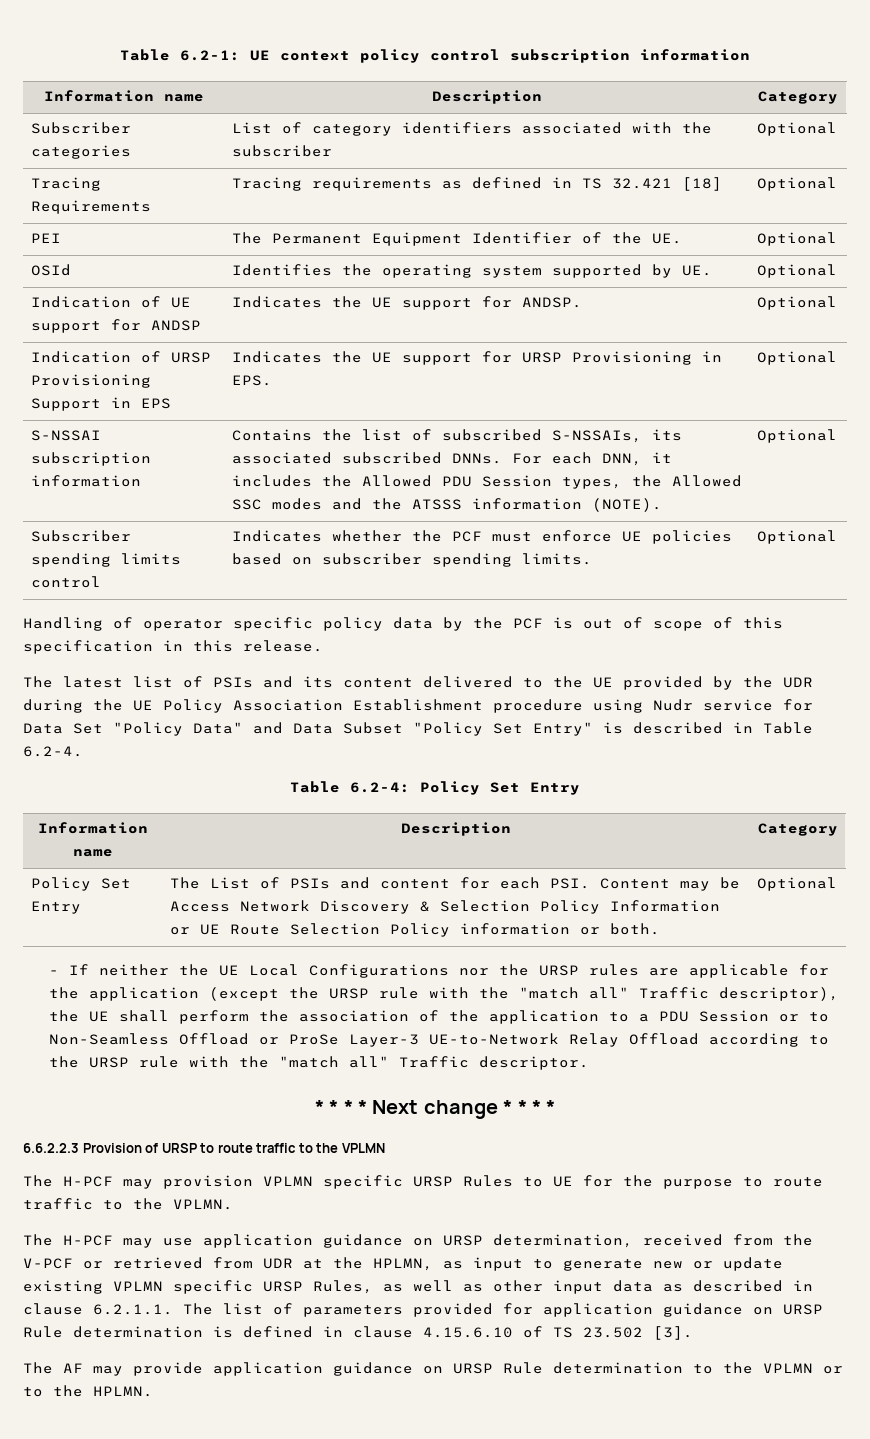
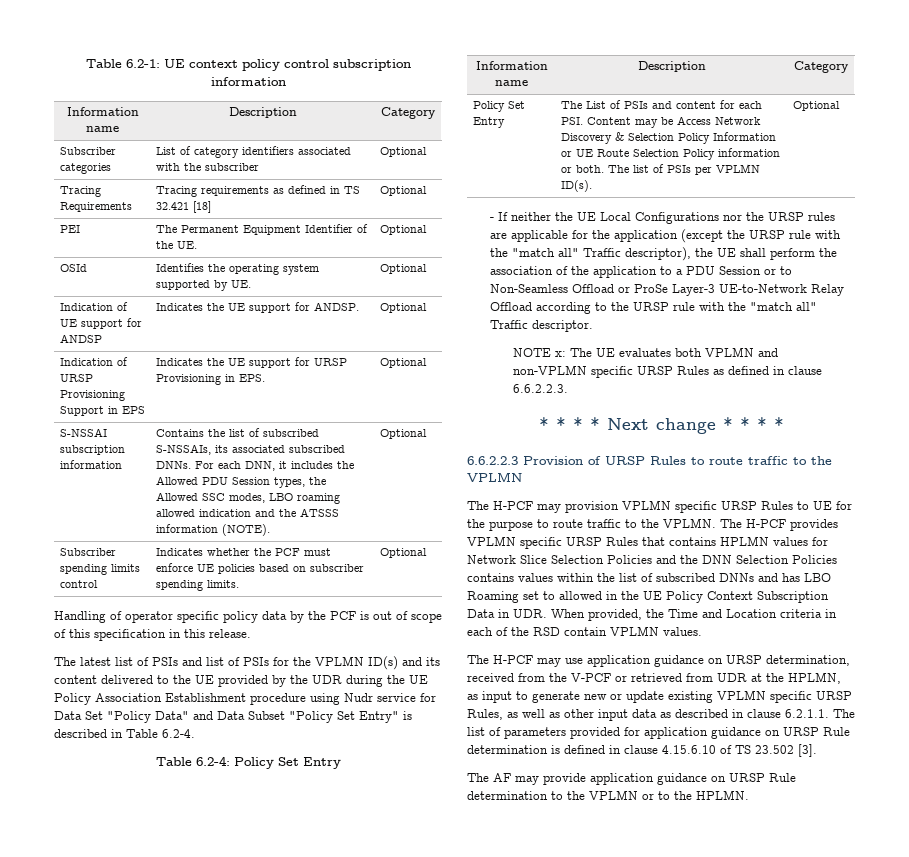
- S-NSSAI subscription information | Contains the list of subscribed S-NSSAIs, its associated subscribed DNNs. For each DNN, it includes the Allowed PDU Session types, the Allowed SSC modes and the ATSSS information (NOTE). | Optional
+ S-NSSAI subscription information | Contains the list of subscribed S-NSSAIs, its associated subscribed DNNs. For each DNN, it includes the Allowed PDU Session types, the Allowed SSC modes, LBO roaming allowed indication and the ATSSS information (NOTE). | Optional
- The latest list of PSIs and its content delivered to the UE provided by the UDR during the UE Policy Association Establishment procedure using Nudr service for Data Set "Policy Data" and Data Subset "Policy Set Entry" is described in Table 6.2-4.
+ The latest list of PSIs and list of PSIs for the VPLMN ID(s) and its content delivered to the UE provided by the UDR during the UE Policy Association Establishment procedure using Nudr service for Data Set "Policy Data" and Data Subset "Policy Set Entry" is described in Table 6.2-4.
- Policy Set Entry | The List of PSIs and content for each PSI. Content may be Access Network Discovery & Selection Policy Information or UE Route Selection Policy information or both. | Optional
+ Policy Set Entry | The List of PSIs and content for each PSI. Content may be Access Network Discovery & Selection Policy Information or UE Route Selection Policy information or both. The list of PSIs per VPLMN ID(s). | Optional
+ NOTE x: The UE evaluates both VPLMN and non-VPLMN specific URSP Rules as defined in clause 6.6.2.2.3.
- 6.6.2.2.3 Provision of URSP to route traffic to the VPLMN
+ 6.6.2.2.3 Provision of URSP Rules to route traffic to the VPLMN
+ The H-PCF provides VPLMN specific URSP Rules that contains HPLMN values for Network Slice Selection Policies and the DNN Selection Policies contains values within the list of subscribed DNNs and has LBO Roaming set to allowed in the UE Policy Context Subscription Data in UDR. When provided, the Time and Location criteria in each of the RSD contain VPLMN values.

